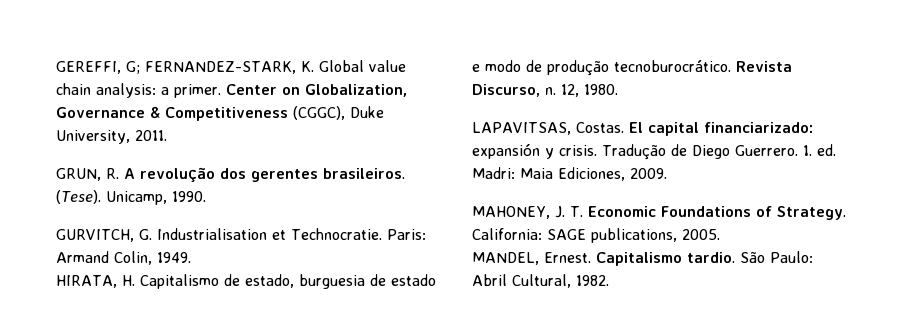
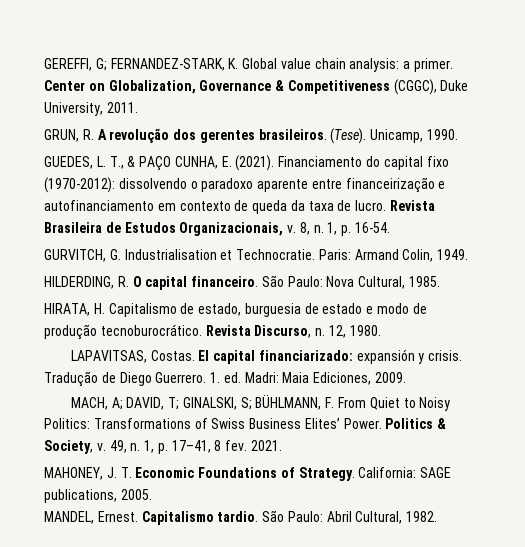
+ GUEDES, L. T., & PAÇO CUNHA, E. (2021). Financiamento do capital fixo (1970-2012): dissolvendo o paradoxo aparente entre financeirização e autofinanciamento em contexto de queda da taxa de lucro. Revista Brasileira de Estudos Organizacionais, v. 8, n. 1, p. 16-54.
+ HILDERDING, R. O capital financeiro. São Paulo: Nova Cultural, 1985.
+ MACH, A; DAVID, T; GINALSKI, S; BÜHLMANN, F. From Quiet to Noisy Politics: Transformations of Swiss Business Elites’ Power. Politics & Society, v. 49, n. 1, p. 17–41, 8 fev. 2021.

